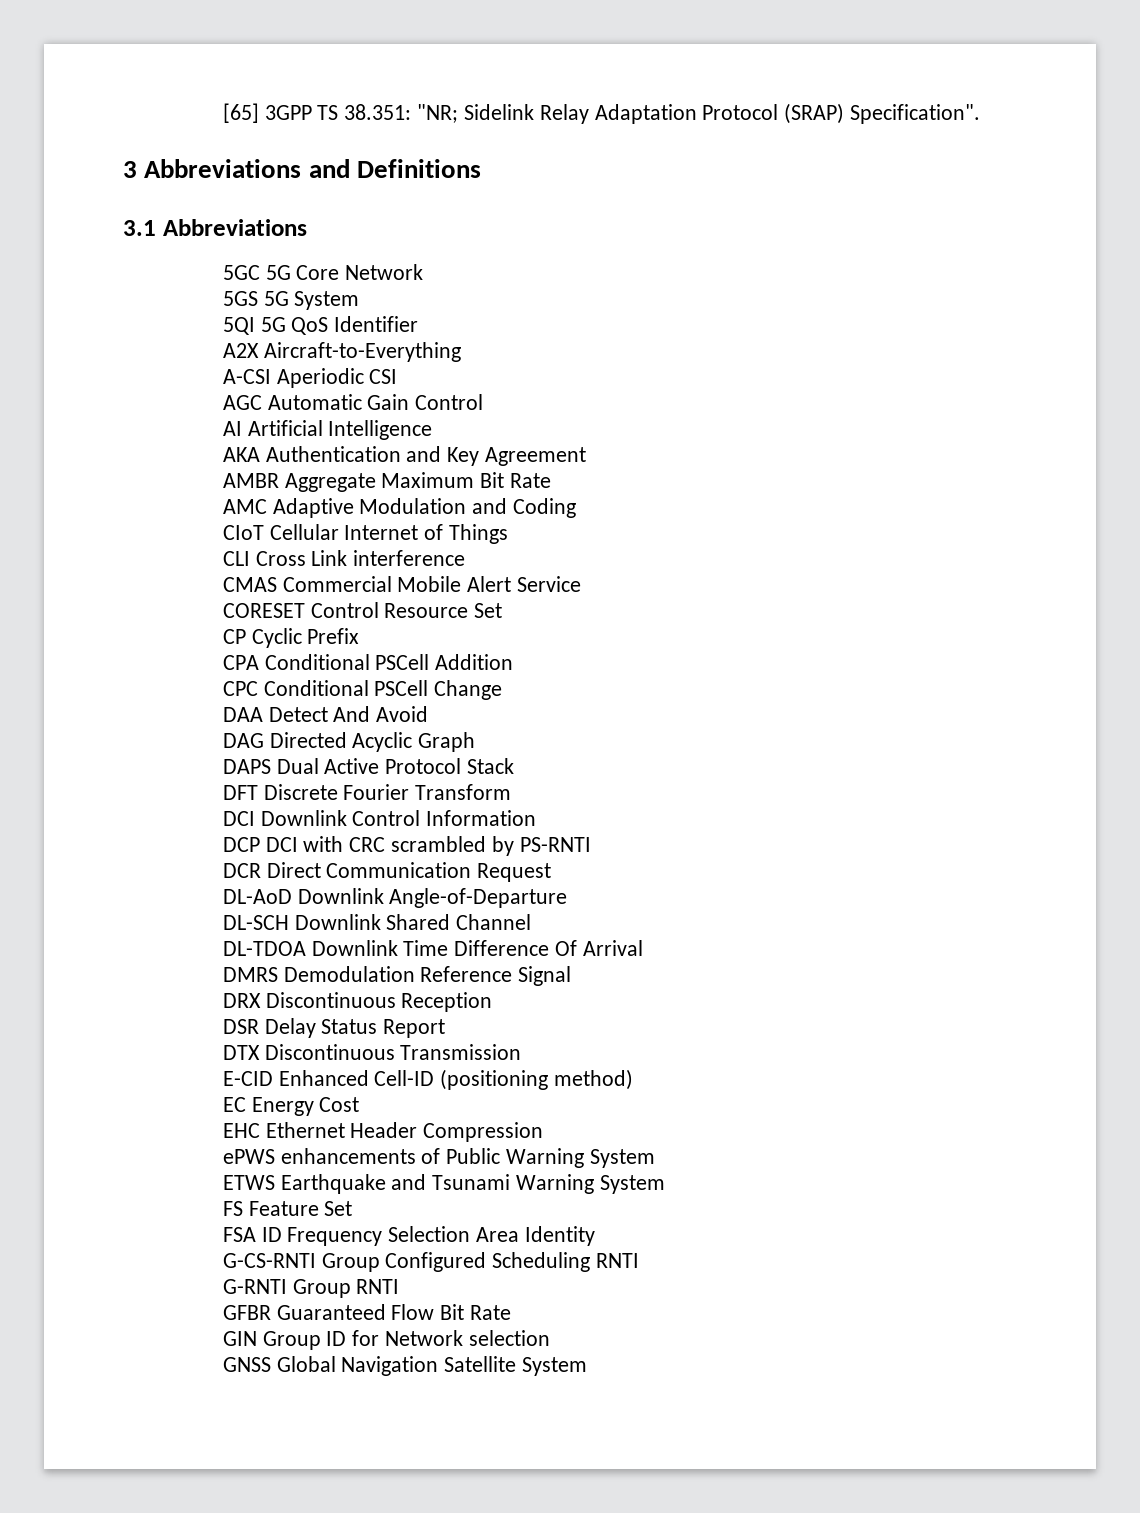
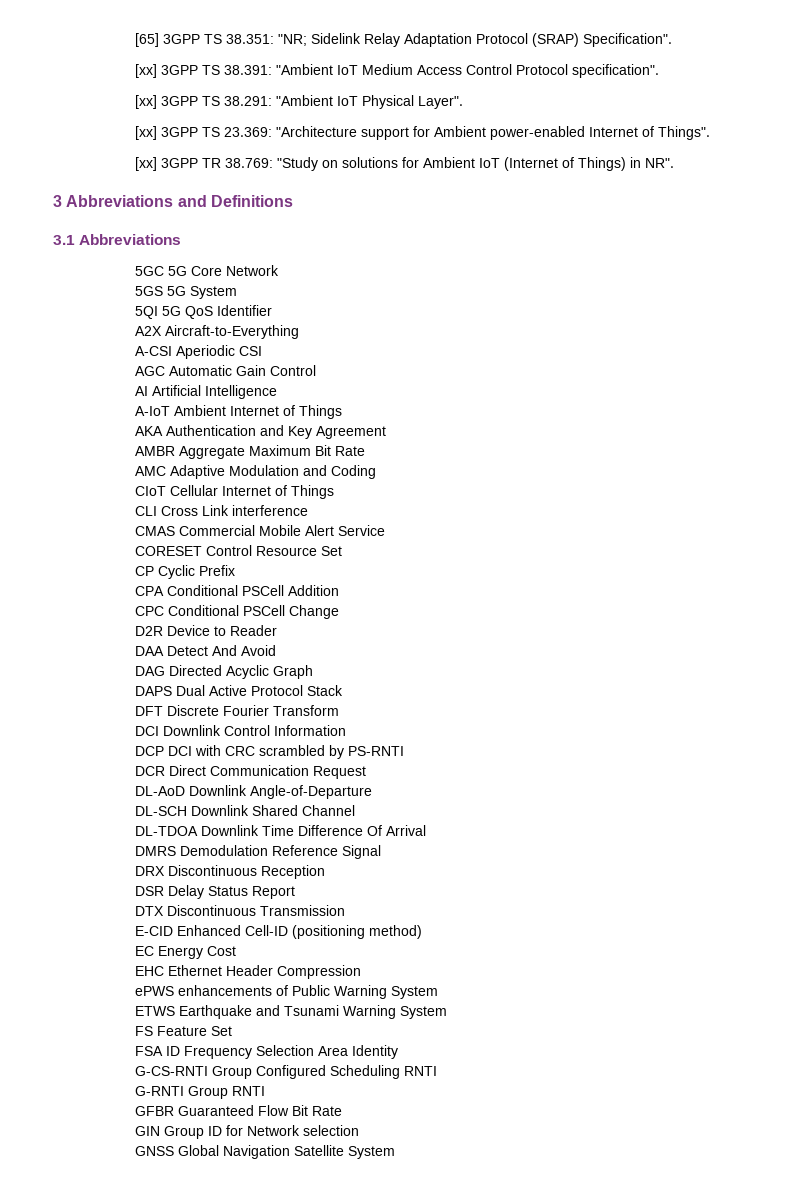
+ [xx] 3GPP TS 38.391: "Ambient IoT Medium Access Control Protocol specification".
+ [xx] 3GPP TS 38.291: "Ambient IoT Physical Layer".
+ [xx] 3GPP TS 23.369: "Architecture support for Ambient power-enabled Internet of Things".
+ [xx] 3GPP TR 38.769: "Study on solutions for Ambient IoT (Internet of Things) in NR".
+ A-IoT Ambient Internet of Things
+ D2R Device to Reader

